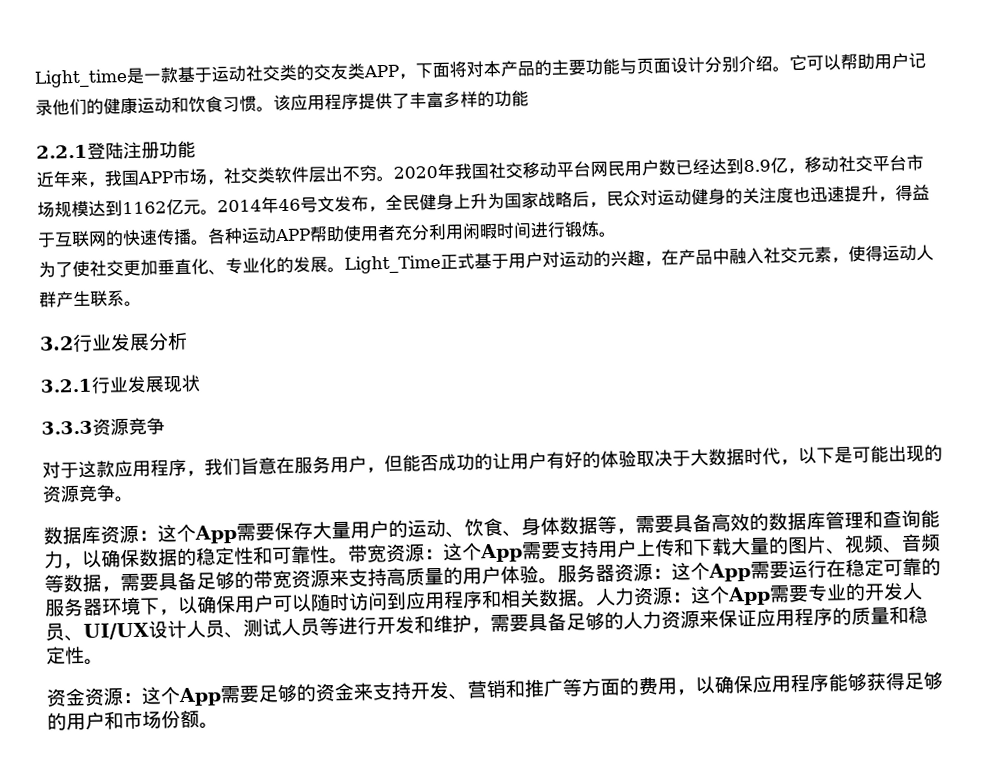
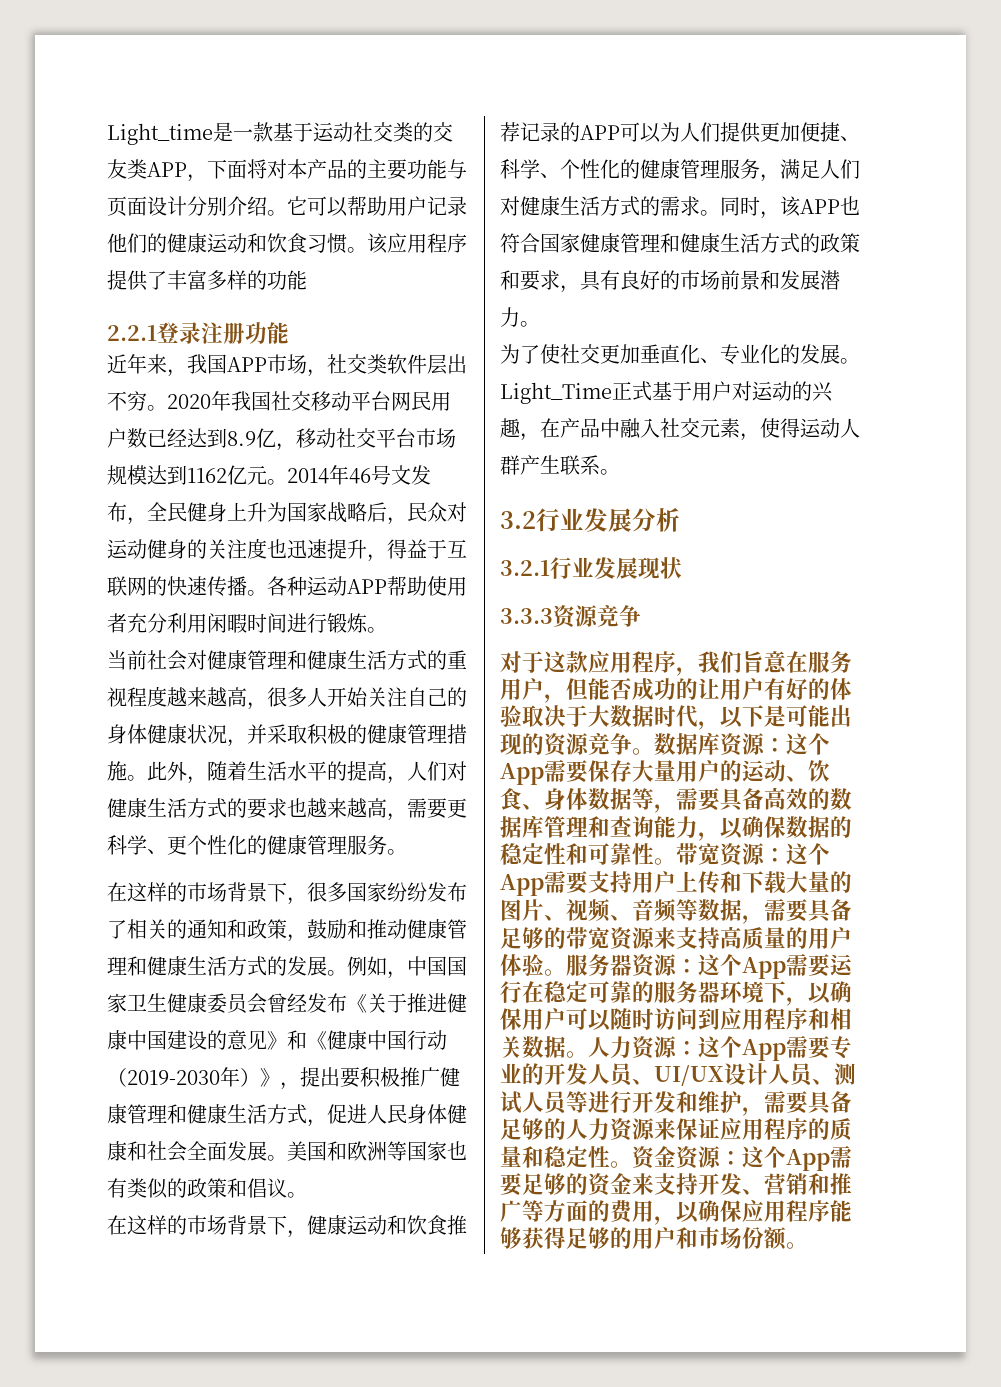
- 2.2.1登陆注册功能
+ 2.2.1登录注册功能
+ 当前社会对健康管理和健康生活方式的重视程度越来越高，很多人开始关注自己的身体健康状况，并采取积极的健康管理措施。此外，随着生活水平的提高，人们对健康生活方式的要求也越来越高，需要更科学、更个性化的健康管理服务。
+ 在这样的市场背景下，很多国家纷纷发布了相关的通知和政策，鼓励和推动健康管理和健康生活方式的发展。例如，中国国家卫生健康委员会曾经发布《关于推进健康中国建设的意见》和《健康中国行动（2019-2030年）》，提出要积极推广健康管理和健康生活方式，促进人民身体健康和社会全面发展。美国和欧洲等国家也有类似的政策和倡议。
+ 在这样的市场背景下，健康运动和饮食推荐记录的APP可以为人们提供更加便捷、科学、个性化的健康管理服务，满足人们对健康生活方式的需求。同时，该APP也符合国家健康管理和健康生活方式的政策和要求，具有良好的市场前景和发展潜力。
- 对于这款应用程序，我们旨意在服务用户，但能否成功的让用户有好的体验取决于大数据时代，以下是可能出现的资源竞争。
- 数据库资源：这个App需要保存大量用户的运动、饮食、身体数据等，需要具备高效的数据库管理和查询能力，以确保数据的稳定性和可靠性。
+ 对于这款应用程序，我们旨意在服务用户，但能否成功的让用户有好的体验取决于大数据时代，以下是可能出现的资源竞争。数据库资源：这个App需要保存大量用户的运动、饮食、身体数据等，需要具备高效的数据库管理和查询能力，以确保数据的稳定性和可靠性。
- 这个App需要专业的开发人员、UI/UX设计人员、测试人员等进行开发和维护，需要具备足够的人力资源来保证应用程序的质量和稳定性。
- 资金资源：
+ 这个App需要专业的开发人员、UI/UX设计人员、测试人员等进行开发和维护，需要具备足够的人力资源来保证应用程序的质量和稳定性。资金资源：

